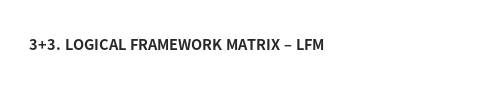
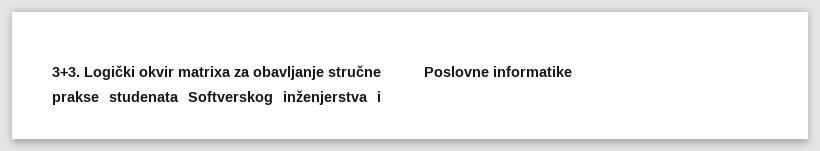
- LOGICAL FRAMEWORK MATRIX – LFM
+ Logički okvir matrixa za obavljanje stručne prakse studenata Softverskog inženjerstva i Poslovne informatike

